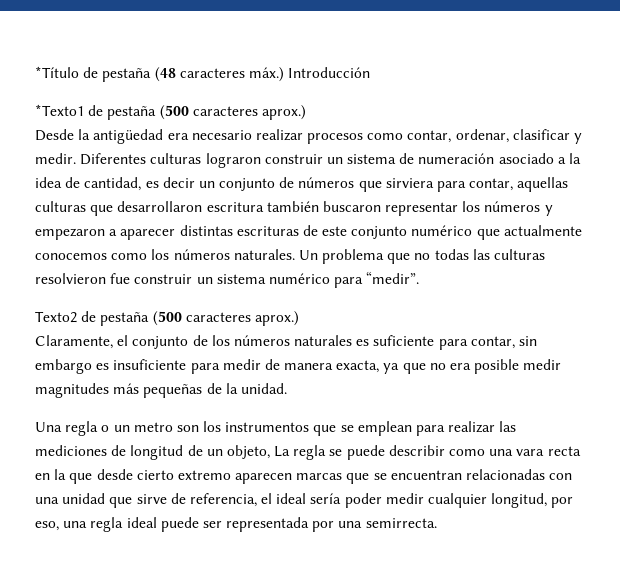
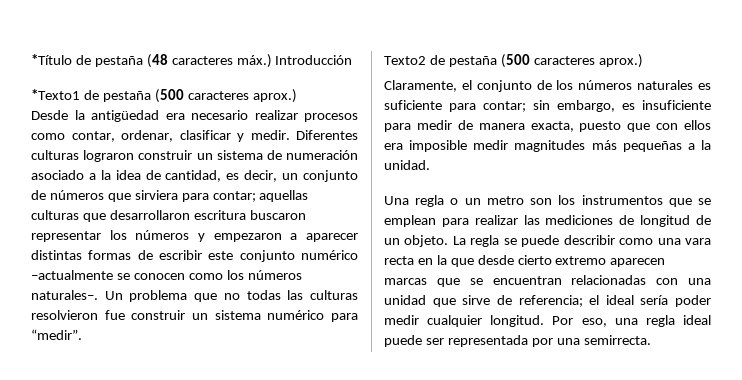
- Diferentes culturas lograron construir un sistema de numeración asociado a la idea de cantidad, es decir un conjunto de números que sirviera para contar, aquellas culturas que desarrollaron escritura también buscaron representar los números y empezaron a aparecer distintas escrituras de este conjunto numérico que actualmente conocemos como los números naturales.
+ Diferentes culturas lograron construir un sistema de numeración asociado a la idea de cantidad, es decir, un conjunto de números que sirviera para contar; aquellas culturas que desarrollaron escritura buscaron representar los números y empezaron a aparecer distintas formas de escribir este conjunto numérico –actualmente se conocen como los números naturales–.
- Claramente, el conjunto de los números naturales es suficiente para contar, sin embargo es insuficiente para medir de manera exacta, ya que no era posible medir magnitudes más pequeñas de la unidad.
+ Claramente, el conjunto de los números naturales es suficiente para contar; sin embargo, es insuficiente para medir de manera exacta, puesto que con ellos era imposible medir magnitudes más pequeñas a la unidad.
- Una regla o un metro son los instrumentos que se emplean para realizar las mediciones de longitud de un objeto, La regla se puede describir como una vara recta en la que desde cierto extremo aparecen marcas que se encuentran relacionadas con una unidad que sirve de referencia, el ideal sería poder medir cualquier longitud, por eso, una regla ideal puede ser representada por una semirrecta.
+ Una regla o un metro son los instrumentos que se emplean para realizar las mediciones de longitud de un objeto. La regla se puede describir como una vara recta en la que desde cierto extremo aparecen marcas que se encuentran relacionadas con una unidad que sirve de referencia; el ideal sería poder medir cualquier longitud. Por eso, una regla ideal puede ser representada por una semirrecta.

